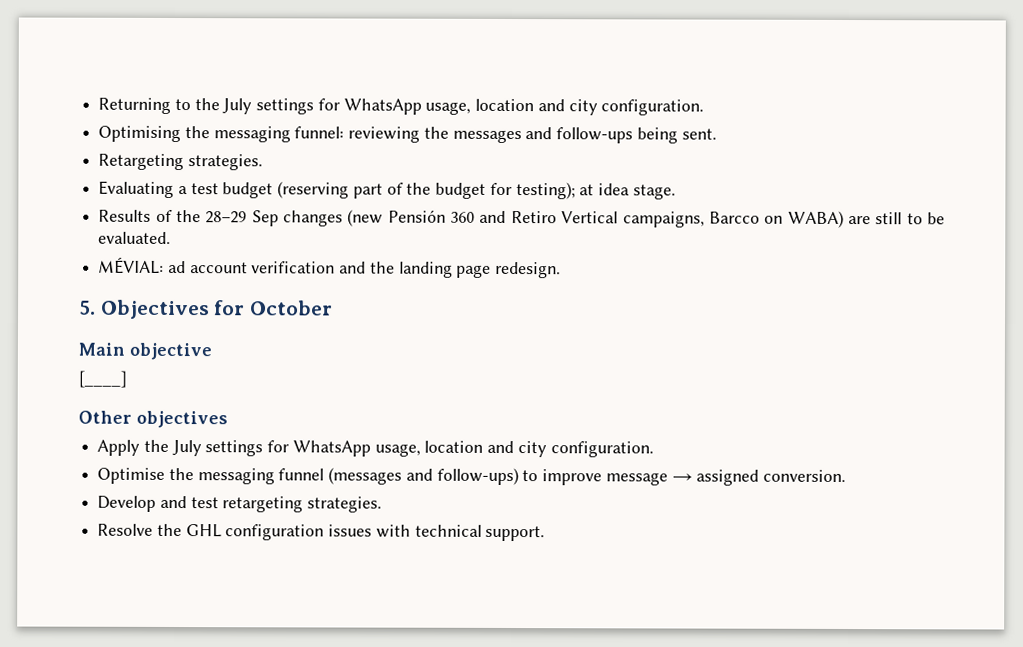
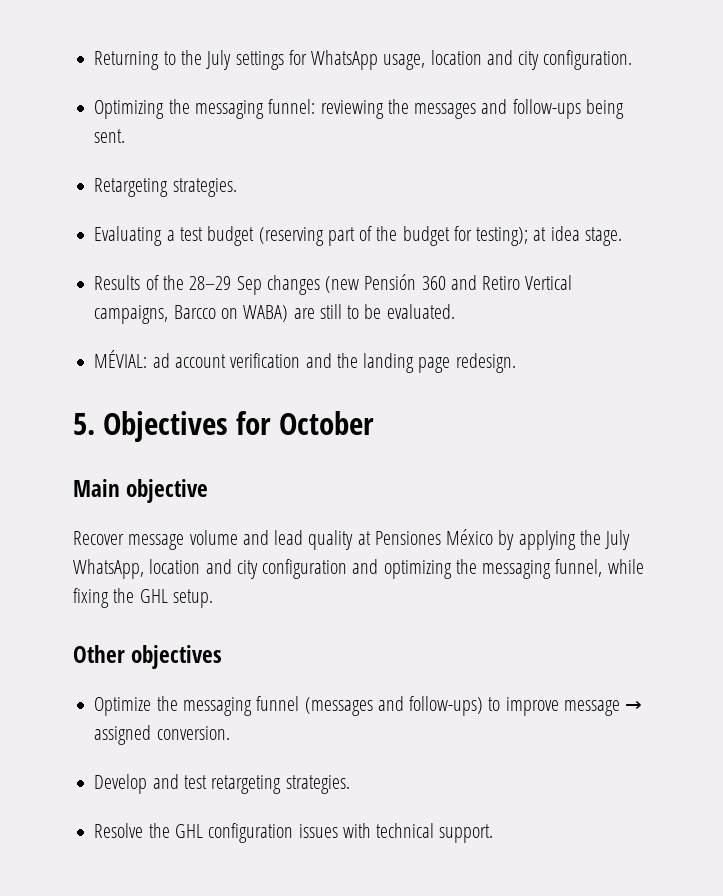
- Optimising the messaging funnel: reviewing the messages and follow-ups being sent.
+ Optimizing the messaging funnel: reviewing the messages and follow-ups being sent.
- [____]
+ Recover message volume and lead quality at Pensiones México by applying the July WhatsApp, location and city configuration and optimizing the messaging funnel, while fixing the GHL setup.
  Other objectives
- Apply the July settings for WhatsApp usage, location and city configuration.
- Optimise the messaging funnel (messages and follow-ups) to improve message → assigned conversion.
+ Optimize the messaging funnel (messages and follow-ups) to improve message → assigned conversion.

